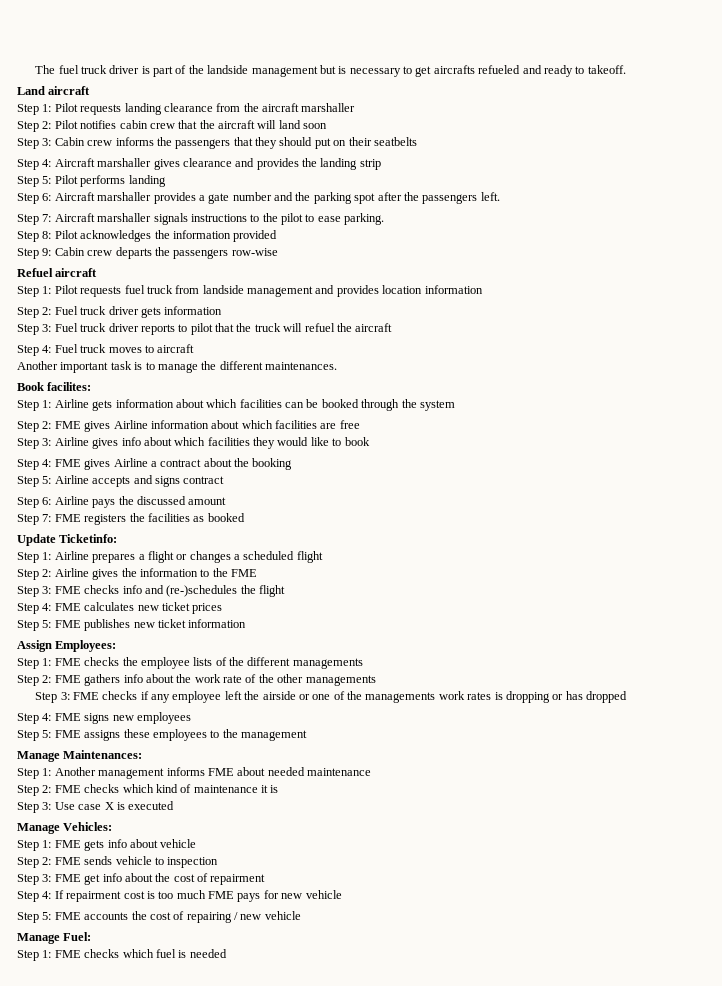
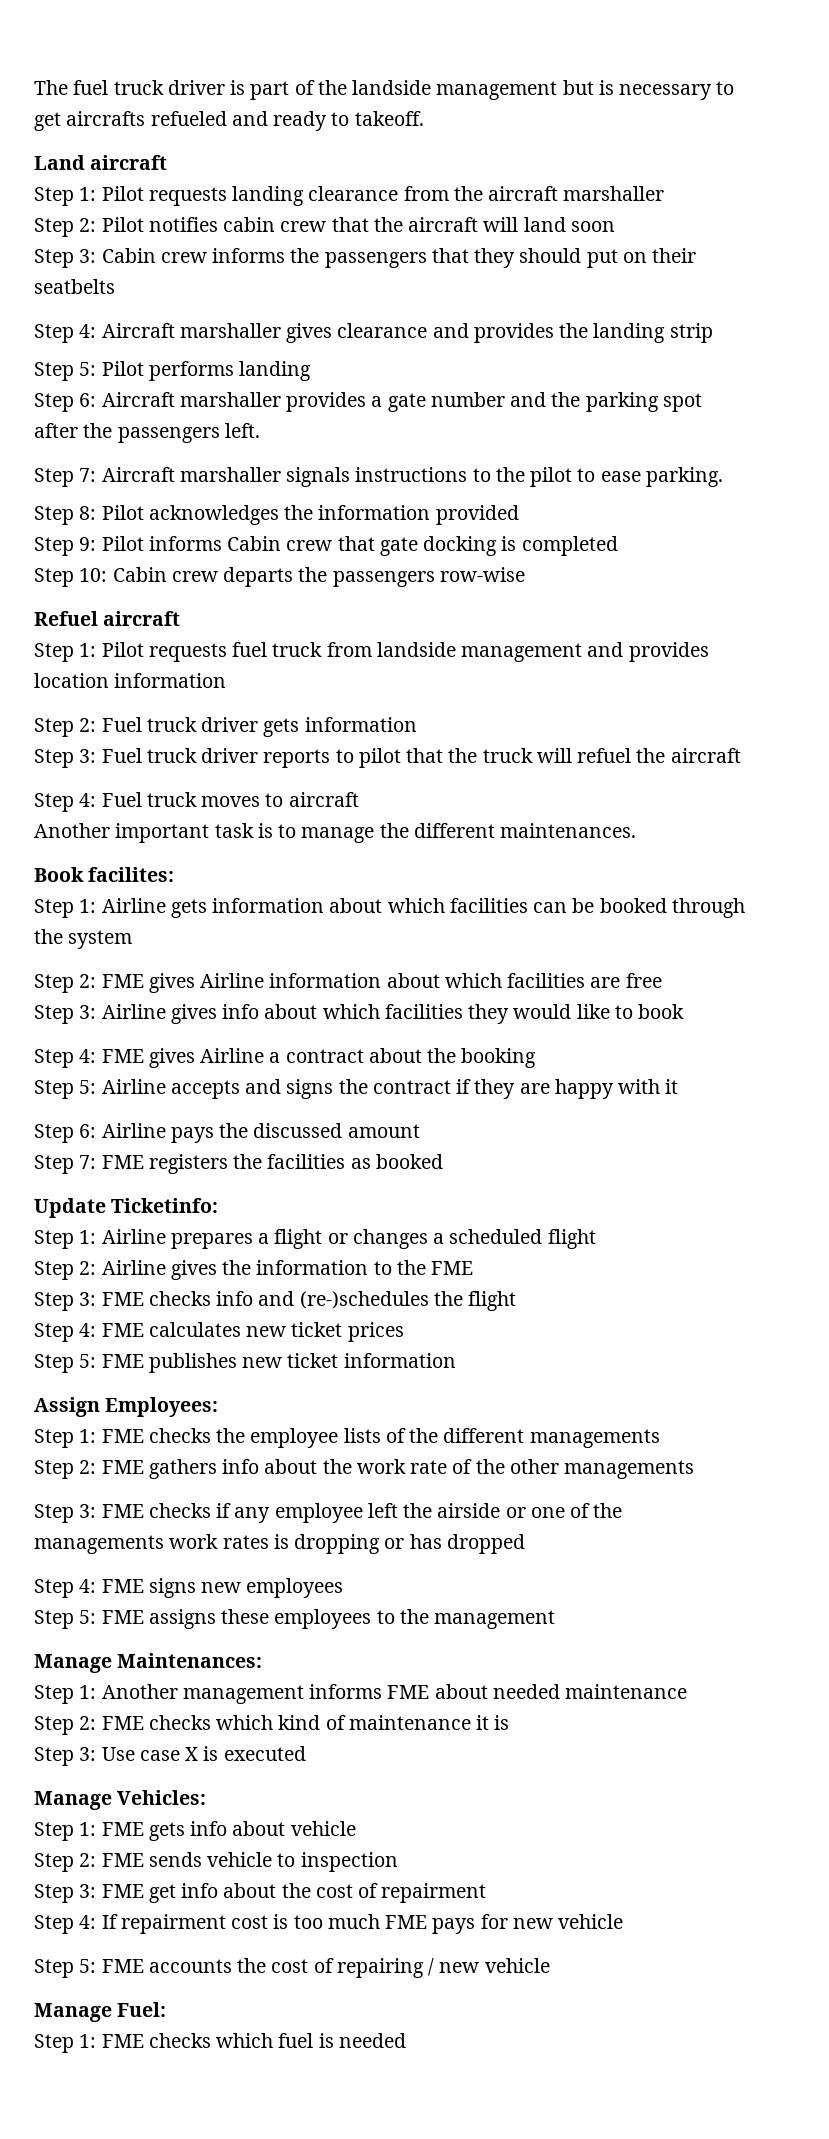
- Step 9: Cabin crew departs the passengers row-wise
+ Step 9: Pilot informs Cabin crew that gate docking is completed
+ Step 10: Cabin crew departs the passengers row-wise
- Step 5: Airline accepts and signs contract
+ Step 5: Airline accepts and signs the contract if they are happy with it

